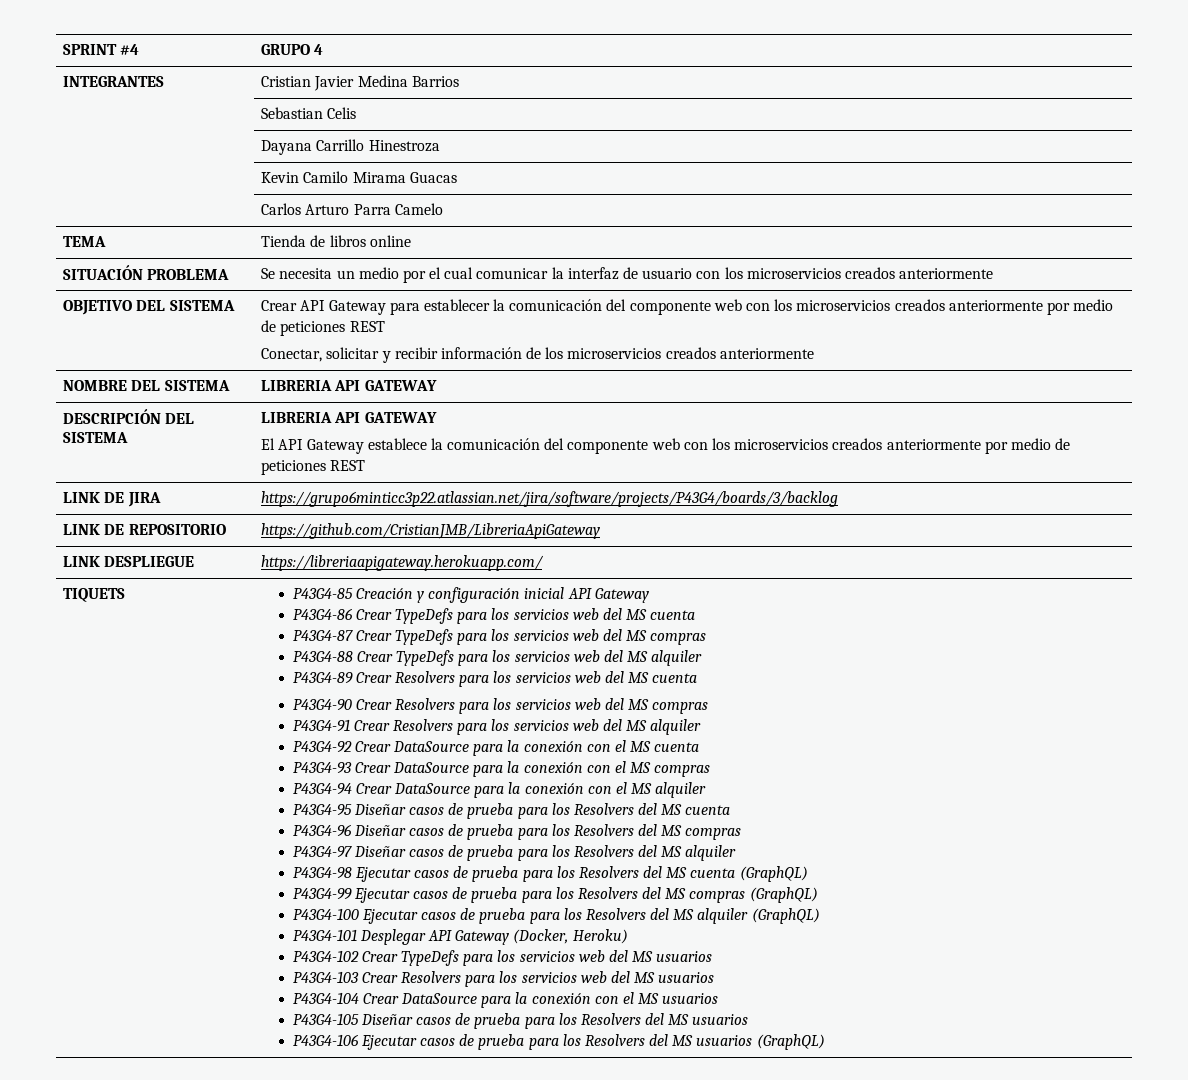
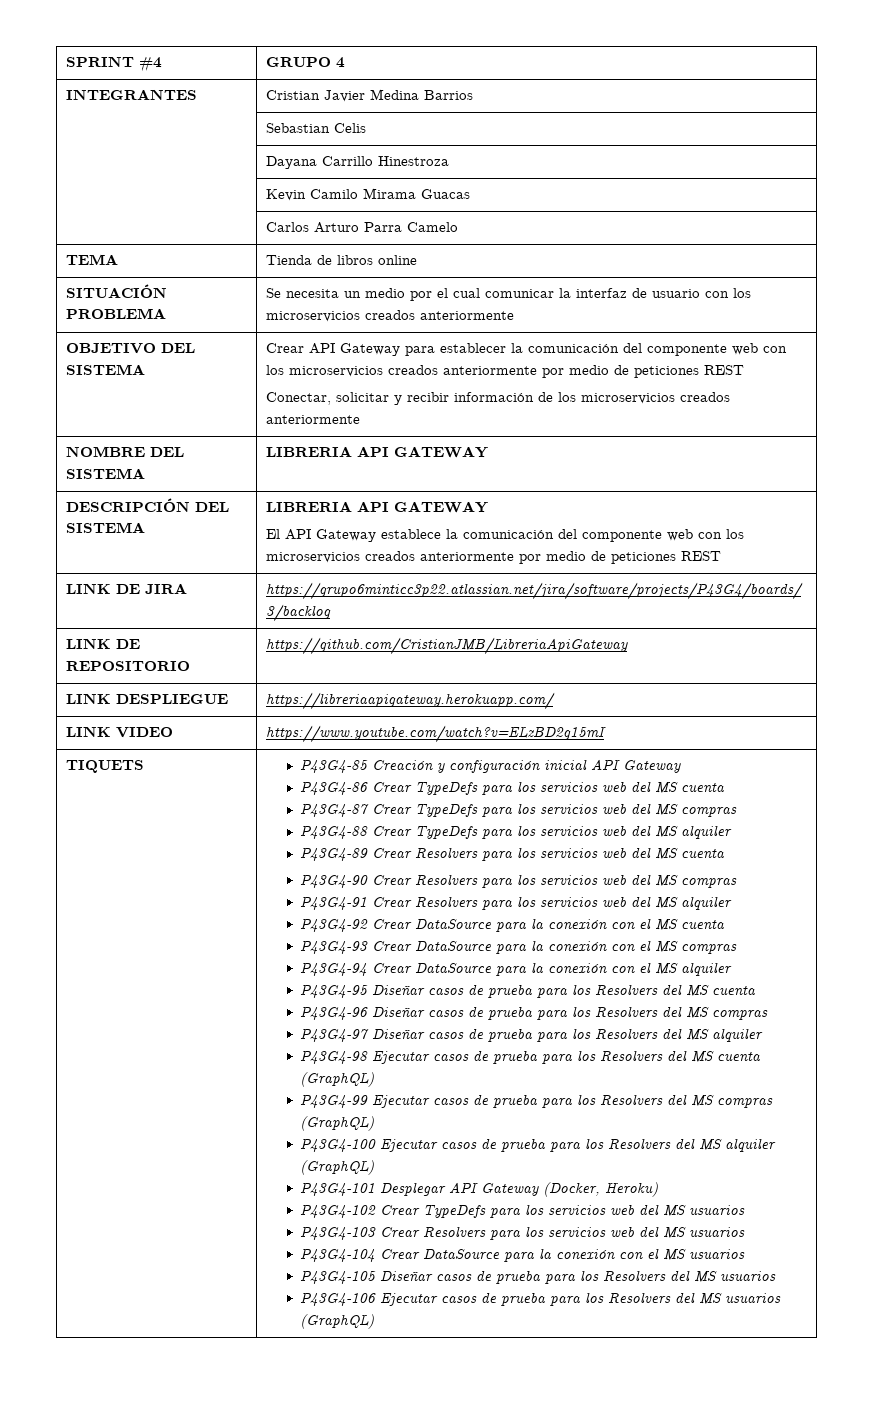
+ LINK VIDEO | https://www.youtube.com/watch?v=ELzBD2g15mI

